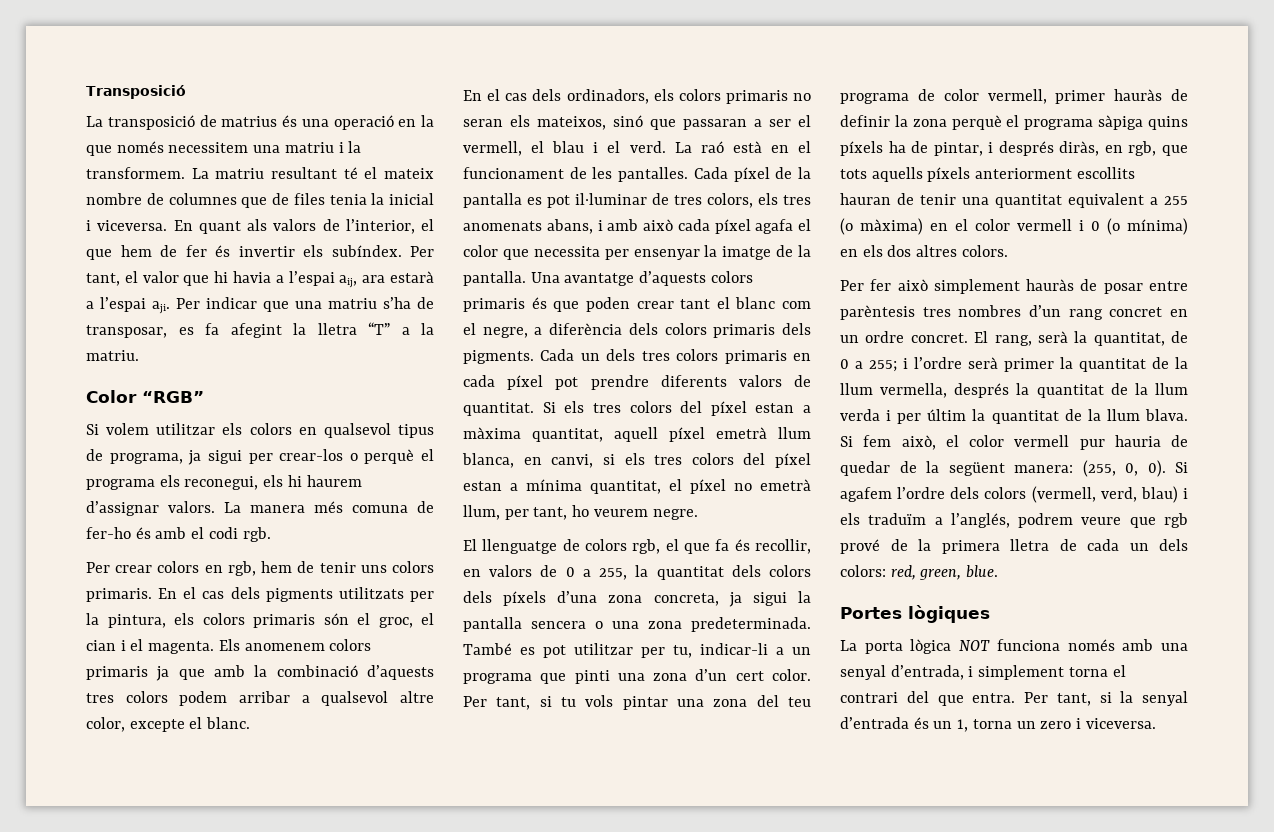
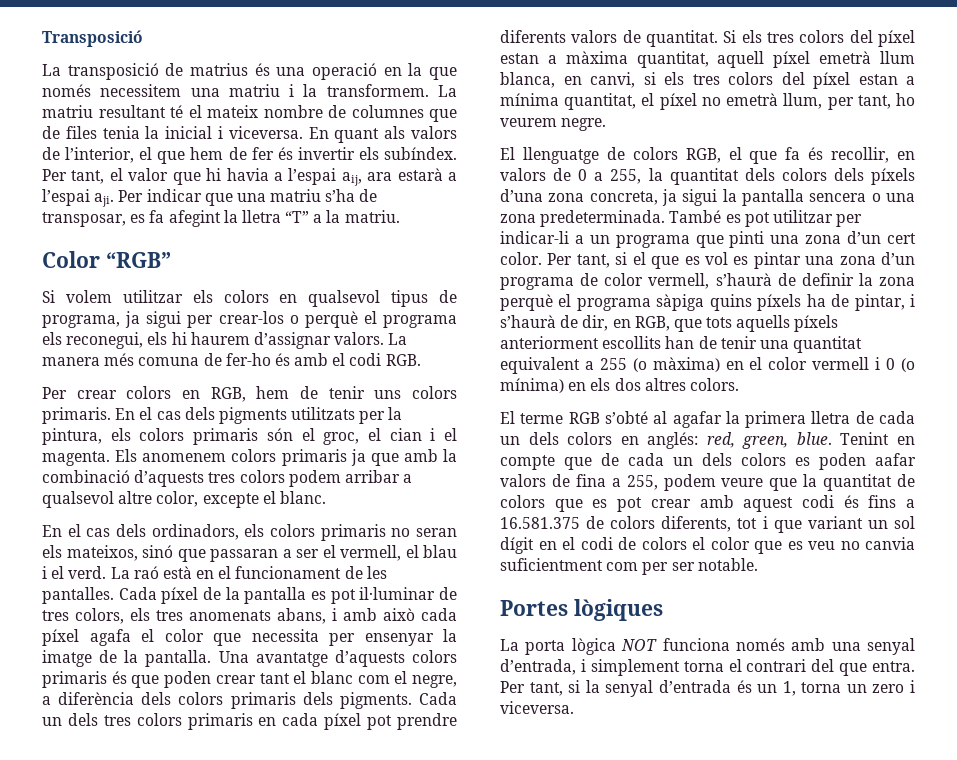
- La manera més comuna de fer-ho és amb el codi rgb.
+ La manera més comuna de fer-ho és amb el codi RGB.
- Per crear colors en rgb, hem de tenir uns colors primaris.
+ Per crear colors en RGB, hem de tenir uns colors primaris.
- El llenguatge de colors rgb, el que fa és recollir, en valors de 0 a 255, la quantitat dels colors dels píxels d’una zona concreta, ja sigui la pantalla sencera o una zona predeterminada.
+ El llenguatge de colors RGB, el que fa és recollir, en valors de 0 a 255, la quantitat dels colors dels píxels d’una zona concreta, ja sigui la pantalla sencera o una zona predeterminada.
- També es pot utilitzar per tu, indicar-li a un programa que pinti una zona d’un cert color.
+ També es pot utilitzar per indicar-li a un programa que pinti una zona d’un cert color.
- Per tant, si tu vols pintar una zona del teu programa de color vermell, primer hauràs de definir la zona perquè el programa sàpiga quins píxels ha de pintar, i després diràs, en rgb, que tots aquells píxels anteriorment escollits hauran de tenir una quantitat equivalent a 255 (o màxima) en el color vermell i 0 (o mínima) en els dos altres colors.
+ Per tant, si el que es vol es pintar una zona d’un programa de color vermell, s’haurà de definir la zona perquè el programa sàpiga quins píxels ha de pintar, i s’haurà de dir, en RGB, que tots aquells píxels anteriorment escollits han de tenir una quantitat equivalent a 255 (o màxima) en el color vermell i 0 (o mínima) en els dos altres colors.
- Per fer això simplement hauràs de posar entre parèntesis tres nombres d’un rang concret en un ordre concret. El rang, serà la quantitat, de 0 a 255; i l’ordre serà primer la quantitat de la llum vermella, després la quantitat de la llum verda i per últim la quantitat de la llum blava. Si fem això, el color vermell pur hauria de quedar de la següent manera: (255, 0, 0). Si agafem l’ordre dels colors (vermell, verd, blau) i els traduïm a l’anglés, podrem veure que rgb prové de la primera lletra de cada un dels colors: red, green, blue.
+ El terme RGB s’obté al agafar la primera lletra de cada un dels colors en anglés: red, green, blue. Tenint en compte que de cada un dels colors es poden aafar valors de fina a 255, podem veure que la quantitat de colors que es pot crear amb aquest codi és fins a 16.581.375 de colors diferents, tot i que variant un sol dígit en el codi de colors el color que es veu no canvia suficientment com per ser notable.

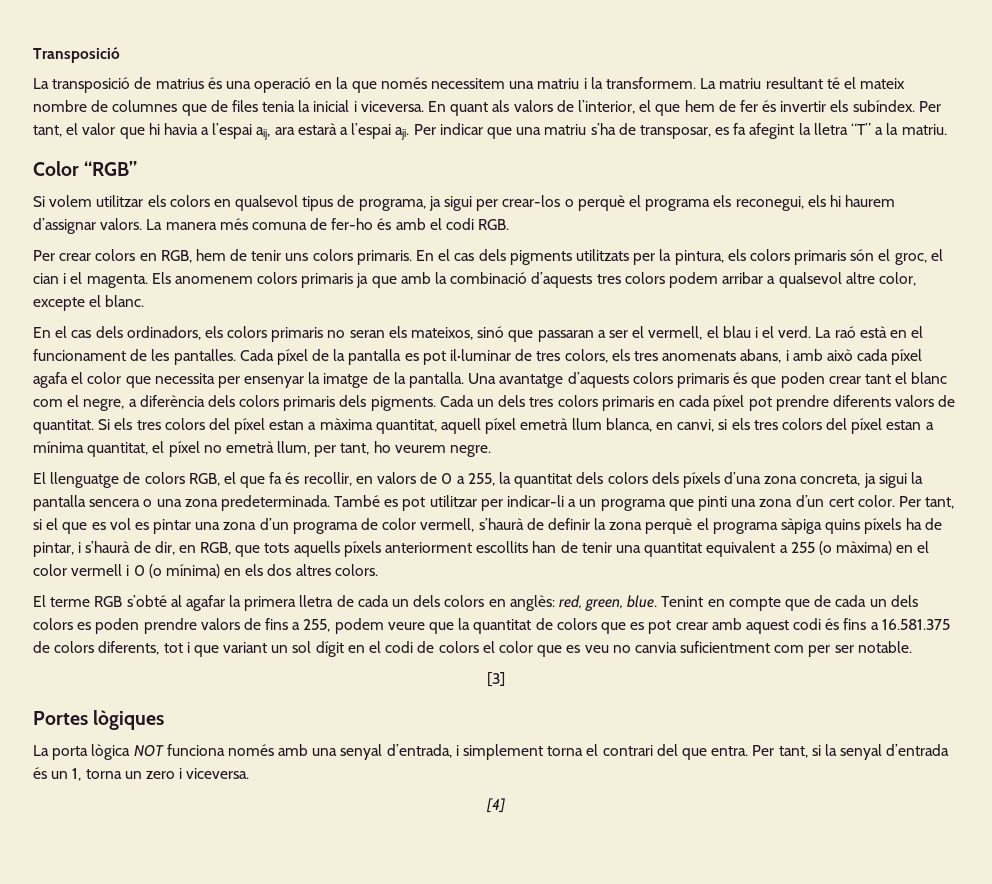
- El terme RGB s’obté al agafar la primera lletra de cada un dels colors en anglés: red, green, blue.
+ El terme RGB s’obté al agafar la primera lletra de cada un dels colors en anglès: red, green, blue.
- Tenint en compte que de cada un dels colors es poden aafar valors de fina a 255, podem veure que la quantitat de colors que es pot crear amb aquest codi és fins a 16.581.375 de colors diferents, tot i que variant un sol dígit en el codi de colors el color que es veu no canvia suficientment com per ser notable.
+ Tenint en compte que de cada un dels colors es poden prendre valors de fins a 255, podem veure que la quantitat de colors que es pot crear amb aquest codi és fins a 16.581.375 de colors diferents, tot i que variant un sol dígit en el codi de colors el color que es veu no canvia suficientment com per ser notable.
+ [3]
+ [4]

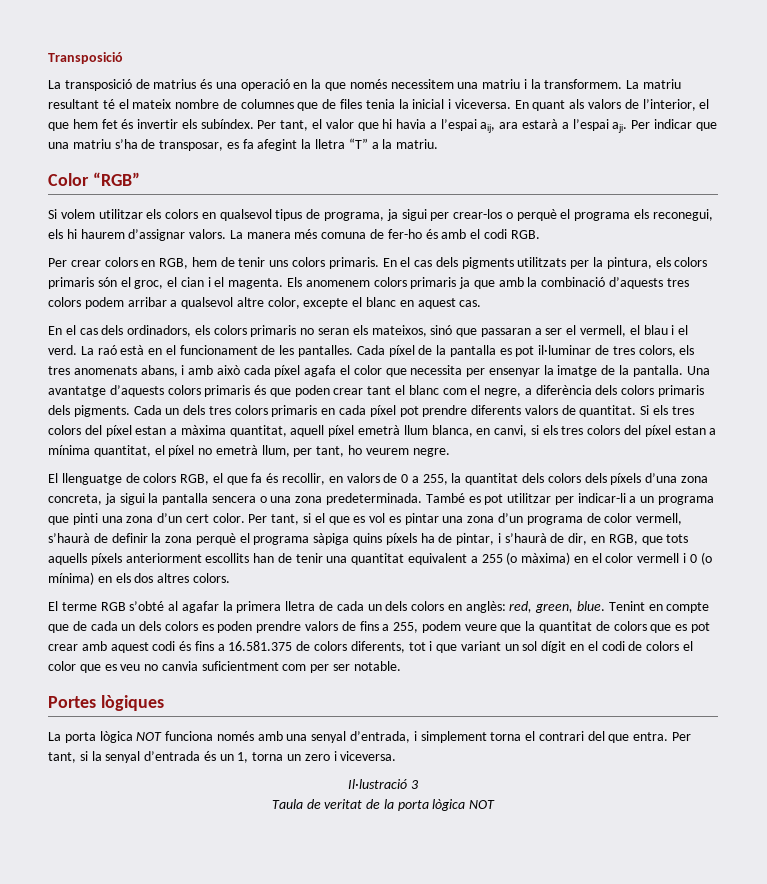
- En quant als valors de l’interior, el que hem de fer és invertir els subíndex.
+ En quant als valors de l’interior, el que hem fet és invertir els subíndex.
- Els anomenem colors primaris ja que amb la combinació d’aquests tres colors podem arribar a qualsevol altre color, excepte el blanc.
+ Els anomenem colors primaris ja que amb la combinació d’aquests tres colors podem arribar a qualsevol altre color, excepte el blanc en aquest cas.
- [3]
- [4]
+ Il·lustració 3
+ Taula de veritat de la porta lògica NOT

